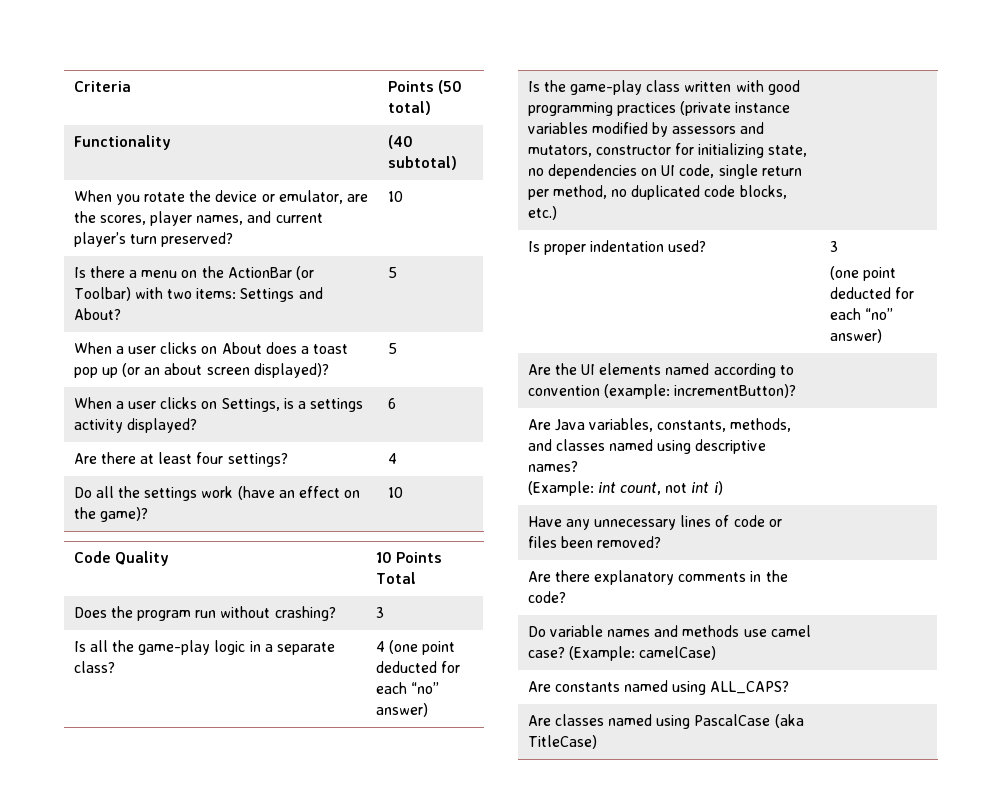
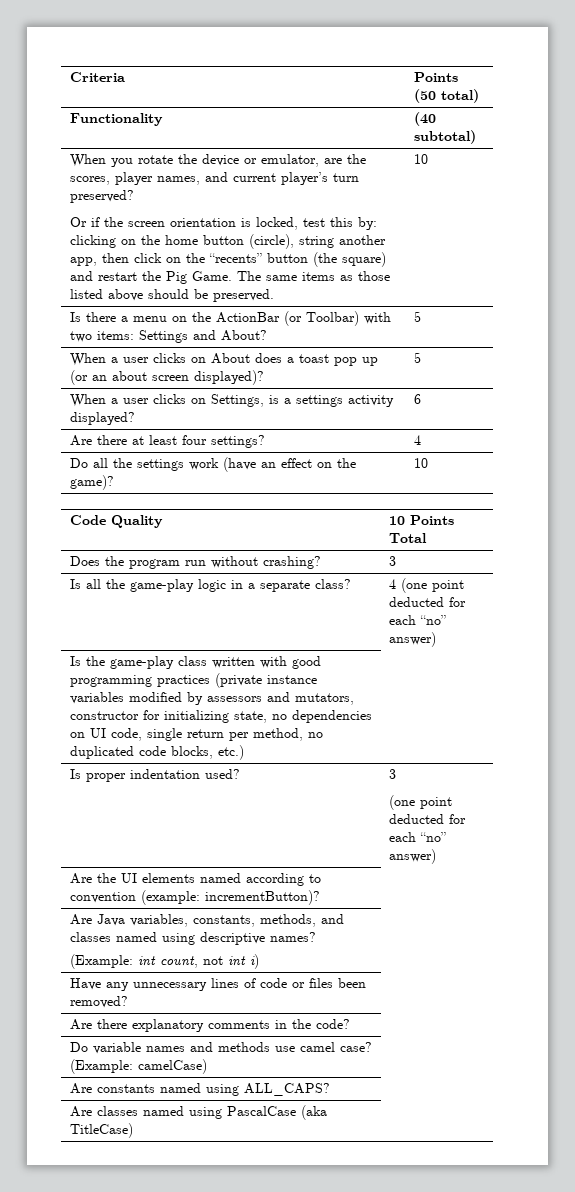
+ Or if the screen orientation is locked, test this by: clicking on the home button (circle), string another app, then click on the “recents” button (the square) and restart the Pig Game. The same items as those listed above should be preserved.

